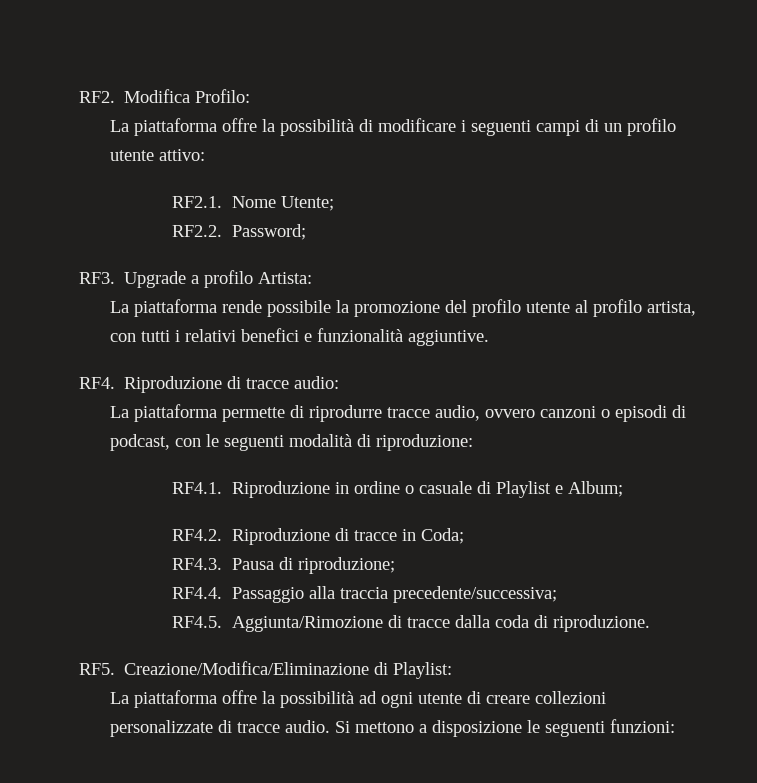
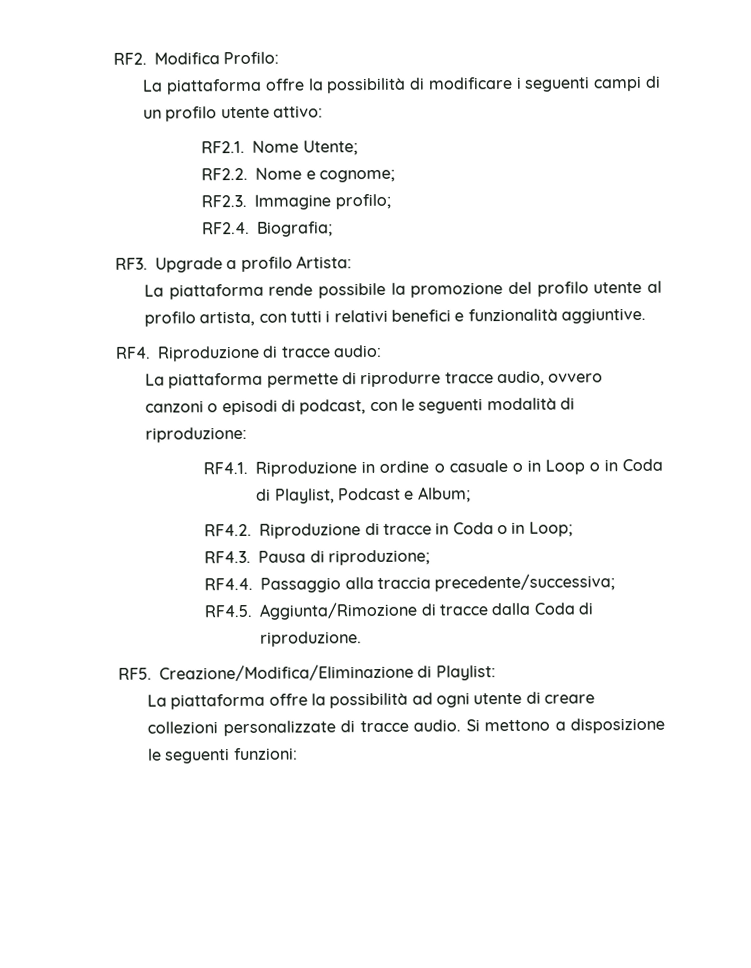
- RF2.2. Password;
+ RF2.2. Nome e cognome;
+ RF2.3. Immagine profilo;
+ RF2.4. Biografia;
- RF4.1. Riproduzione in ordine o casuale di Playlist e Album;
+ RF4.1. Riproduzione in ordine o casuale o in Loop o in Coda di Playlist, Podcast e Album;
- RF4.2. Riproduzione di tracce in Coda;
+ RF4.2. Riproduzione di tracce in Coda o in Loop;
- RF4.5. Aggiunta/Rimozione di tracce dalla coda di riproduzione.
+ RF4.5. Aggiunta/Rimozione di tracce dalla Coda di riproduzione.

